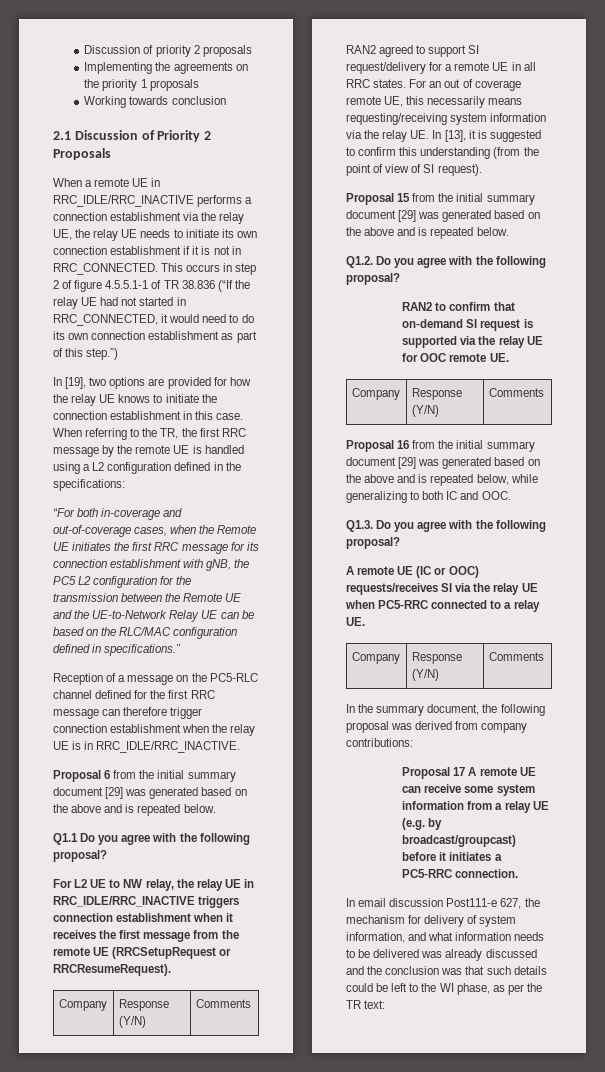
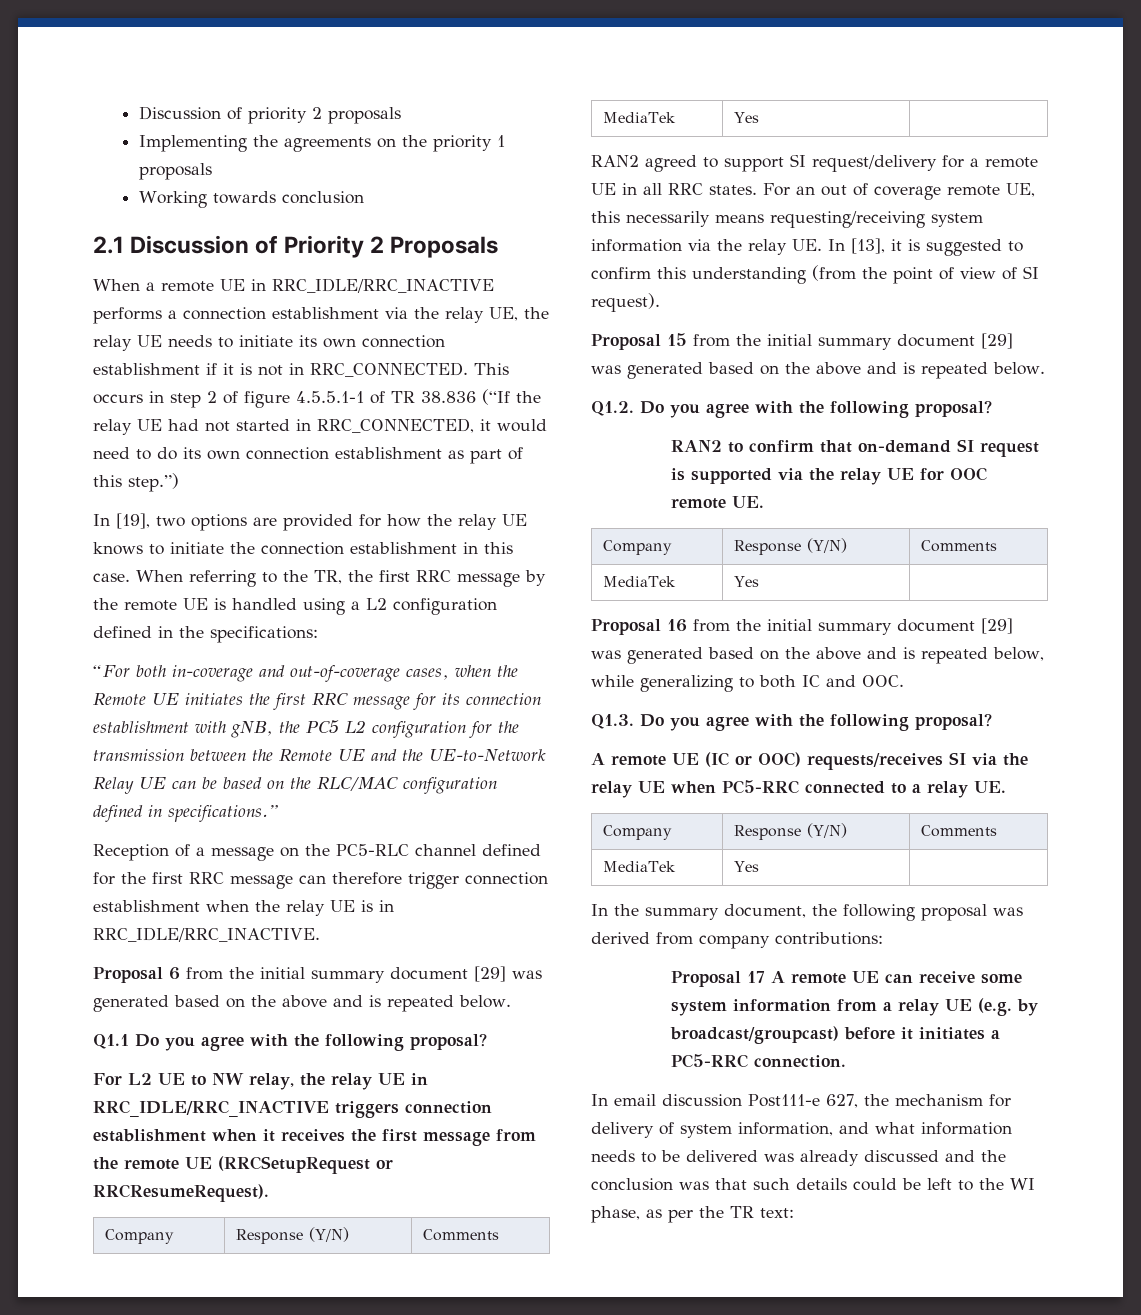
  For L2 UE to NW relay, the relay UE in RRC_IDLE/RRC_INACTIVE triggers connection establishment when it receives the first message from the remote UE (RRCSetupRequest or RRCResumeRequest).
  Company | Response (Y/N) | Comments
+ MediaTek | Yes |
  RAN2 to confirm that on-demand SI request is supported via the relay UE for OOC remote UE.
  Company | Response (Y/N) | Comments
+ MediaTek | Yes |
  A remote UE (IC or OOC) requests/receives SI via the relay UE when PC5-RRC connected to a relay UE.
  Company | Response (Y/N) | Comments
+ MediaTek | Yes |

